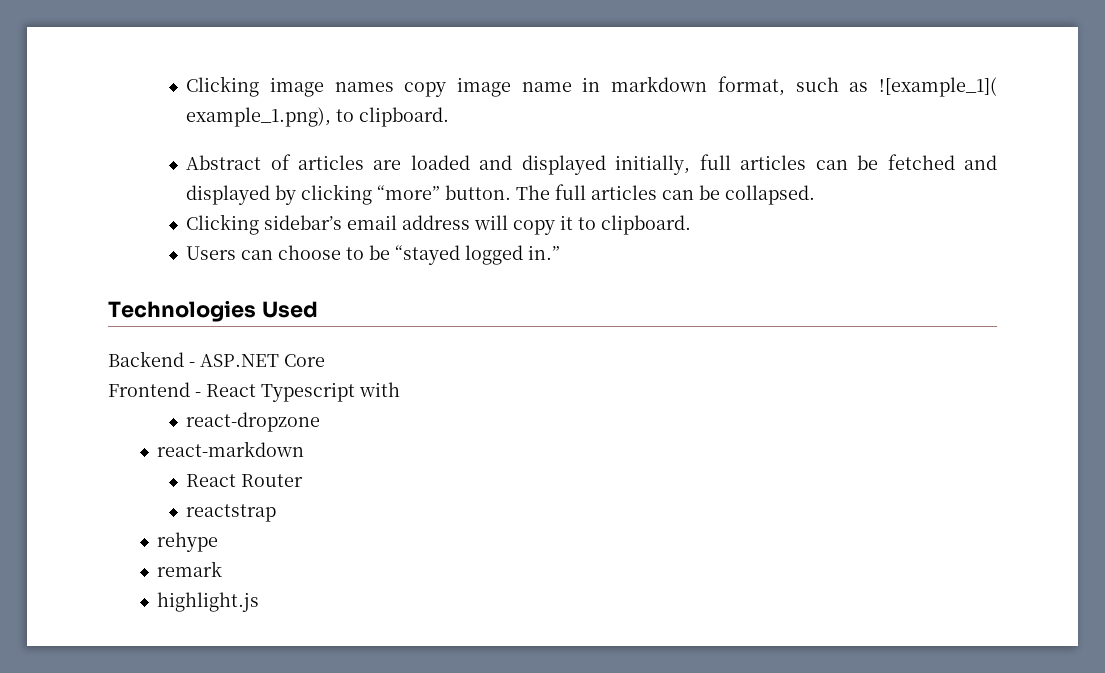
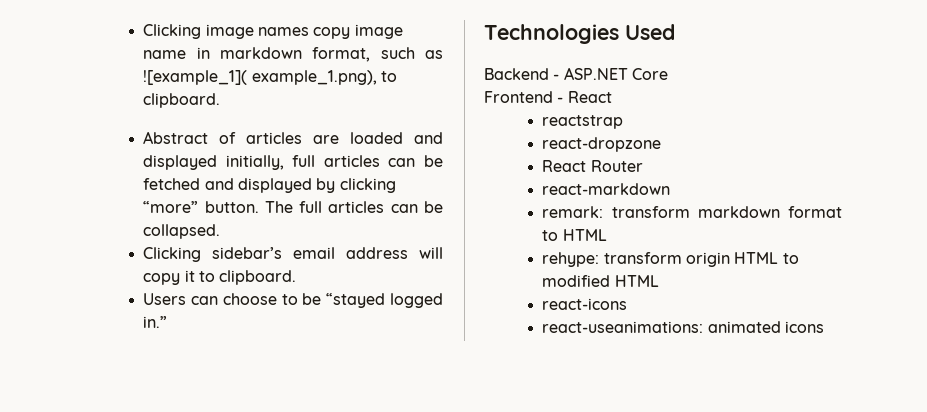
- Frontend - React Typescript with
+ Frontend - React
+ reactstrap
- react-markdown
- reactstrap
- rehype
- remark
- highlight.js
+ react-markdown
+ remark: transform markdown format to HTML
+ rehype: transform origin HTML to modified HTML
+ react-icons
+ react-useanimations: animated icons

